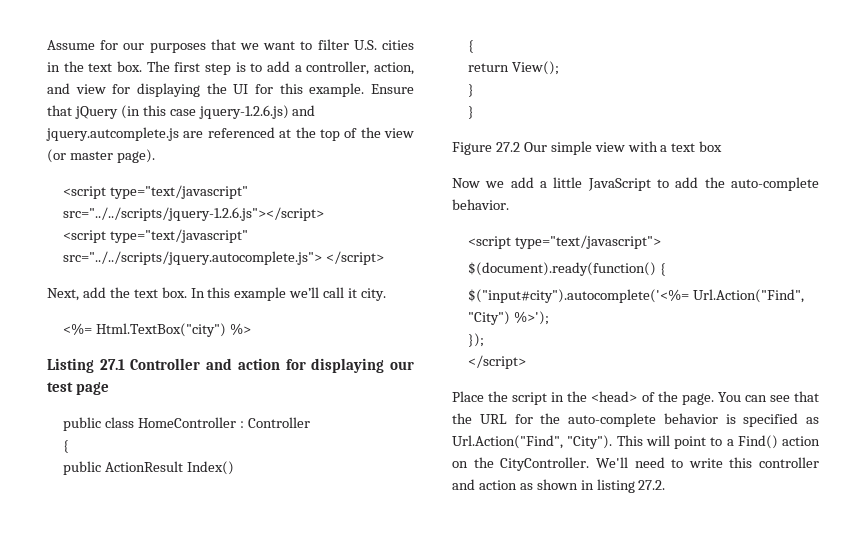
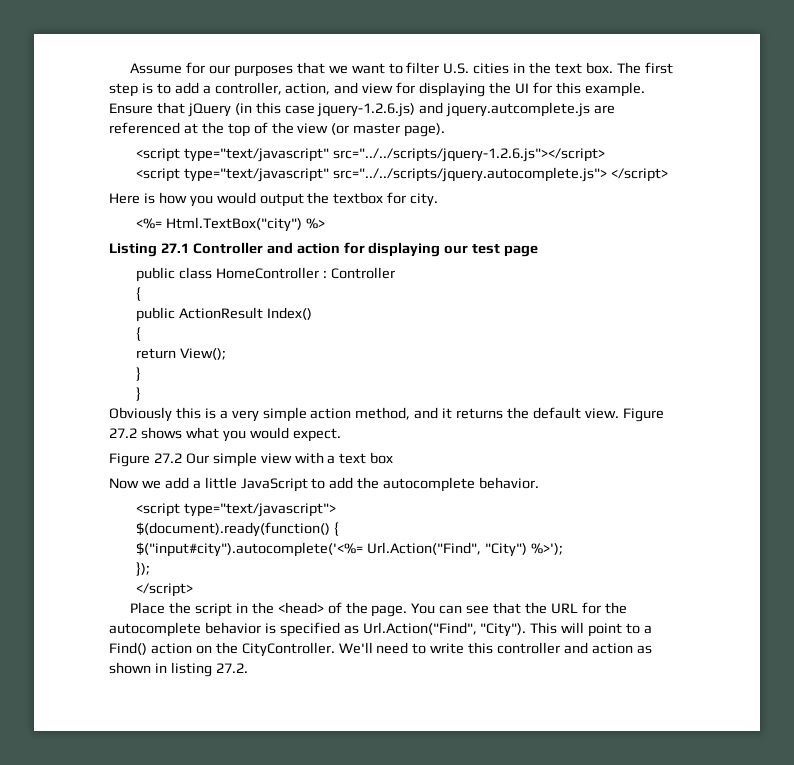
- Next, add the text box. In this example we’ll call it city.
+ Here is how you would output the textbox for city.
+ Obviously this is a very simple action method, and it returns the default view. Figure 27.2 shows what you would expect.
- Now we add a little JavaScript to add the auto-complete behavior.
+ Now we add a little JavaScript to add the autocomplete behavior.
- You can see that the URL for the auto-complete behavior is specified as Url.Action("Find", "City").
+ You can see that the URL for the autocomplete behavior is specified as Url.Action("Find", "City").

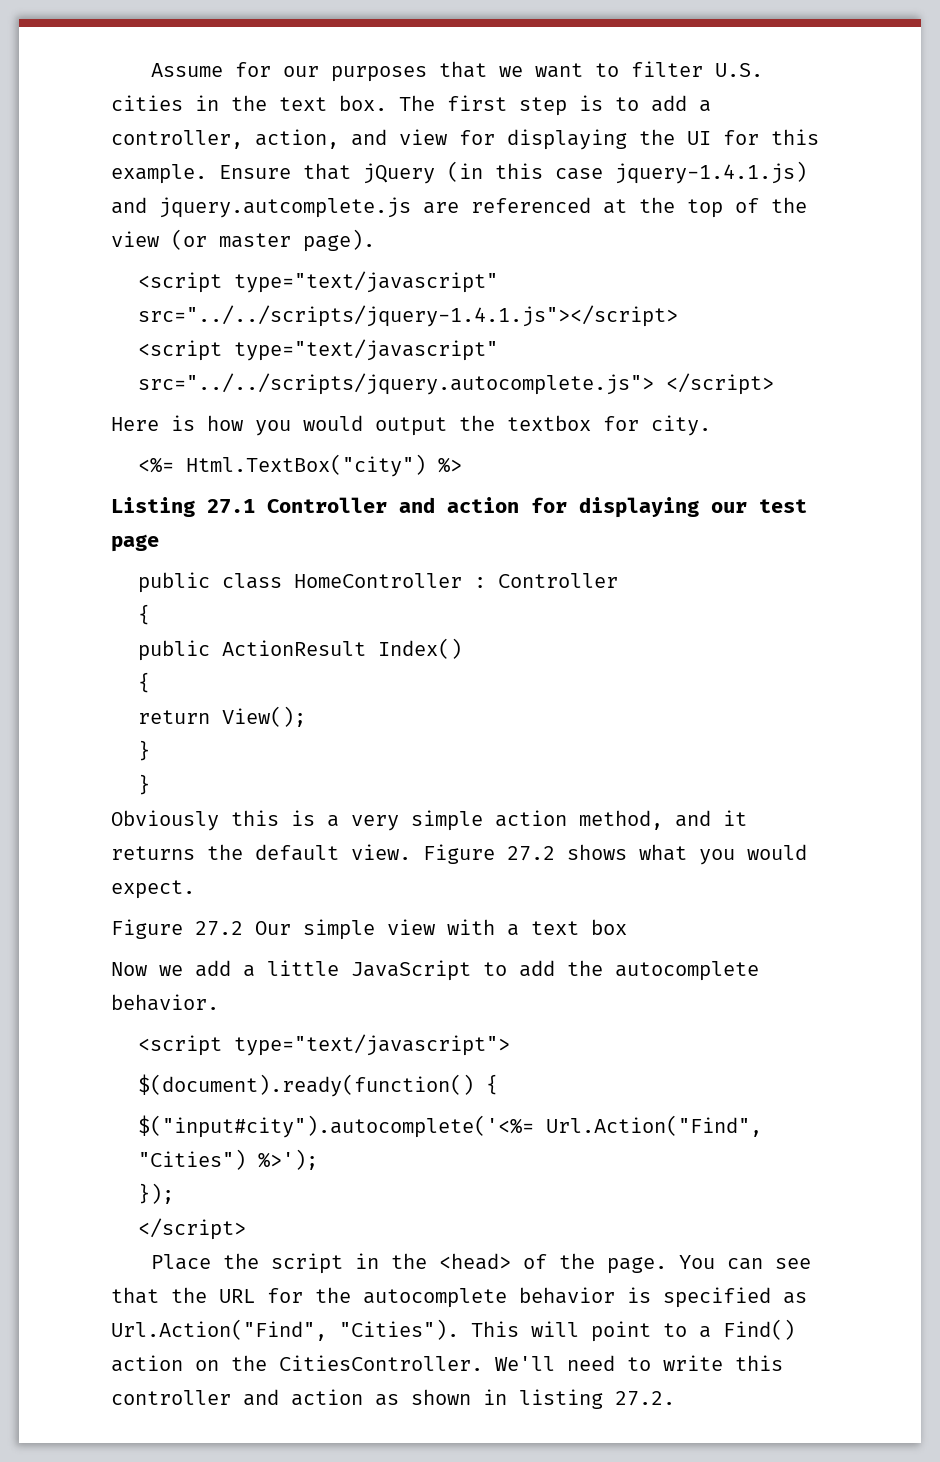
- Ensure that jQuery (in this case jquery-1.2.6.js) and jquery.autcomplete.js are referenced at the top of the view (or master page).
+ Ensure that jQuery (in this case jquery-1.4.1.js) and jquery.autcomplete.js are referenced at the top of the view (or master page).
- <script type="text/javascript" src="../../scripts/jquery-1.2.6.js"></script>
+ <script type="text/javascript" src="../../scripts/jquery-1.4.1.js"></script>
- $("input#city").autocomplete('<%= Url.Action("Find", "City") %>');
+ $("input#city").autocomplete('<%= Url.Action("Find", "Cities") %>');
- You can see that the URL for the autocomplete behavior is specified as Url.Action("Find", "City").
+ You can see that the URL for the autocomplete behavior is specified as Url.Action("Find", "Cities").
- This will point to a Find() action on the CityController.
+ This will point to a Find() action on the CitiesController.

